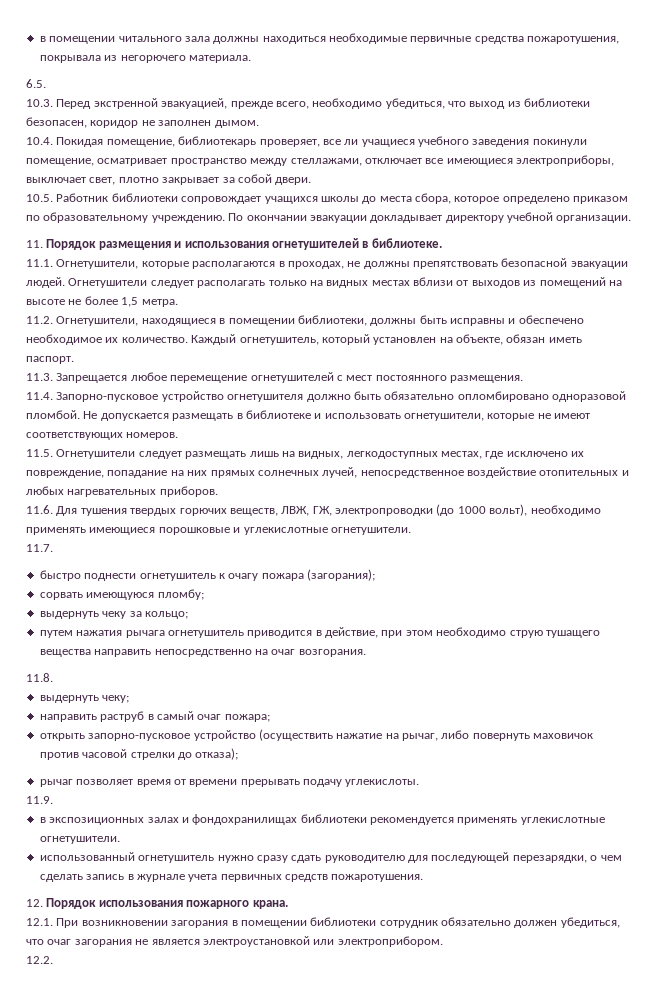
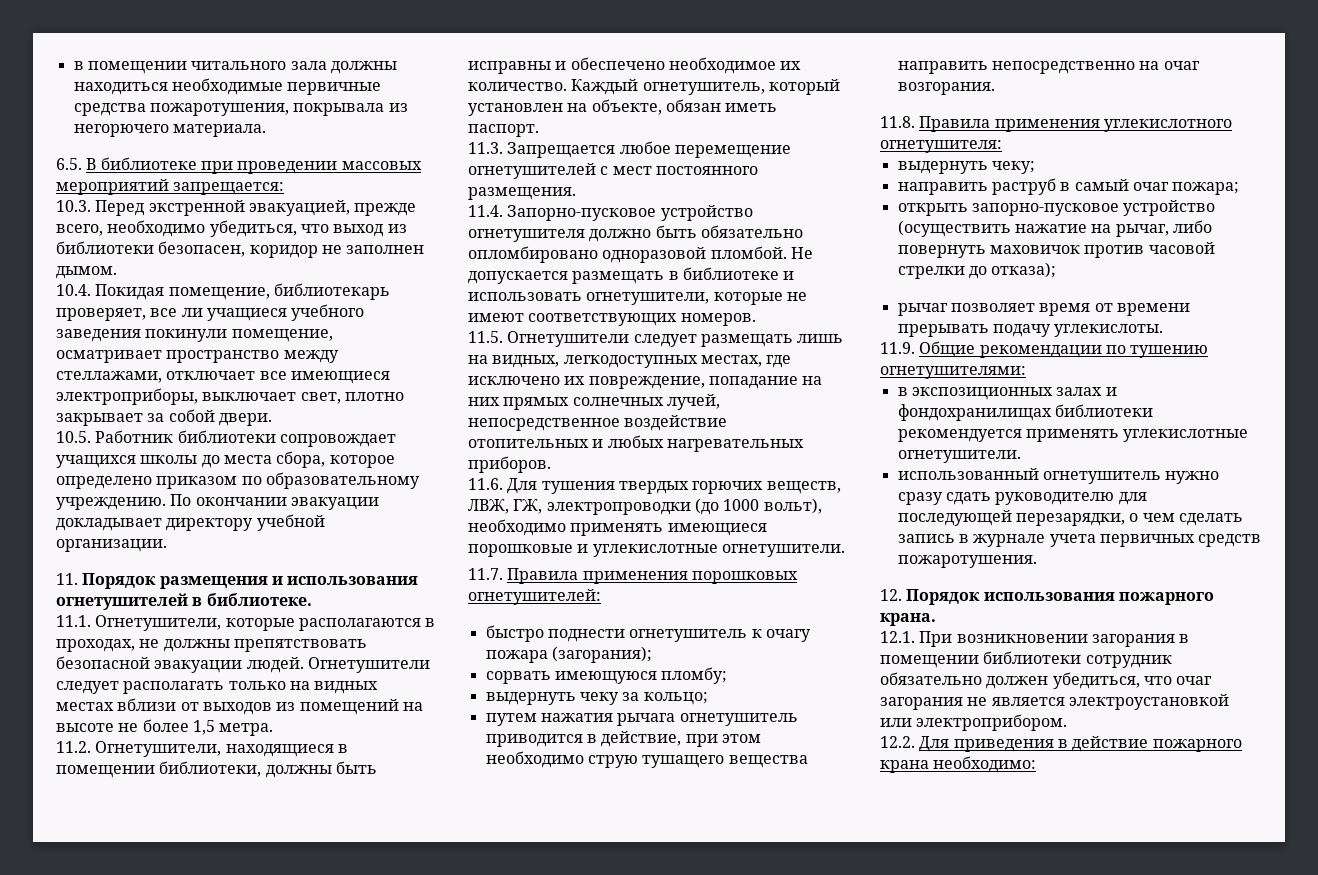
- 6.5.
+ 6.5. В библиотеке при проведении массовых мероприятий запрещается:
- 11.7.
+ 11.7. Правила применения порошковых огнетушителей:
- 11.8.
+ 11.8. Правила применения углекислотного огнетушителя:
- 11.9.
+ 11.9. Общие рекомендации по тушению огнетушителями:
- 12.2.
+ 12.2. Для приведения в действие пожарного крана необходимо:

